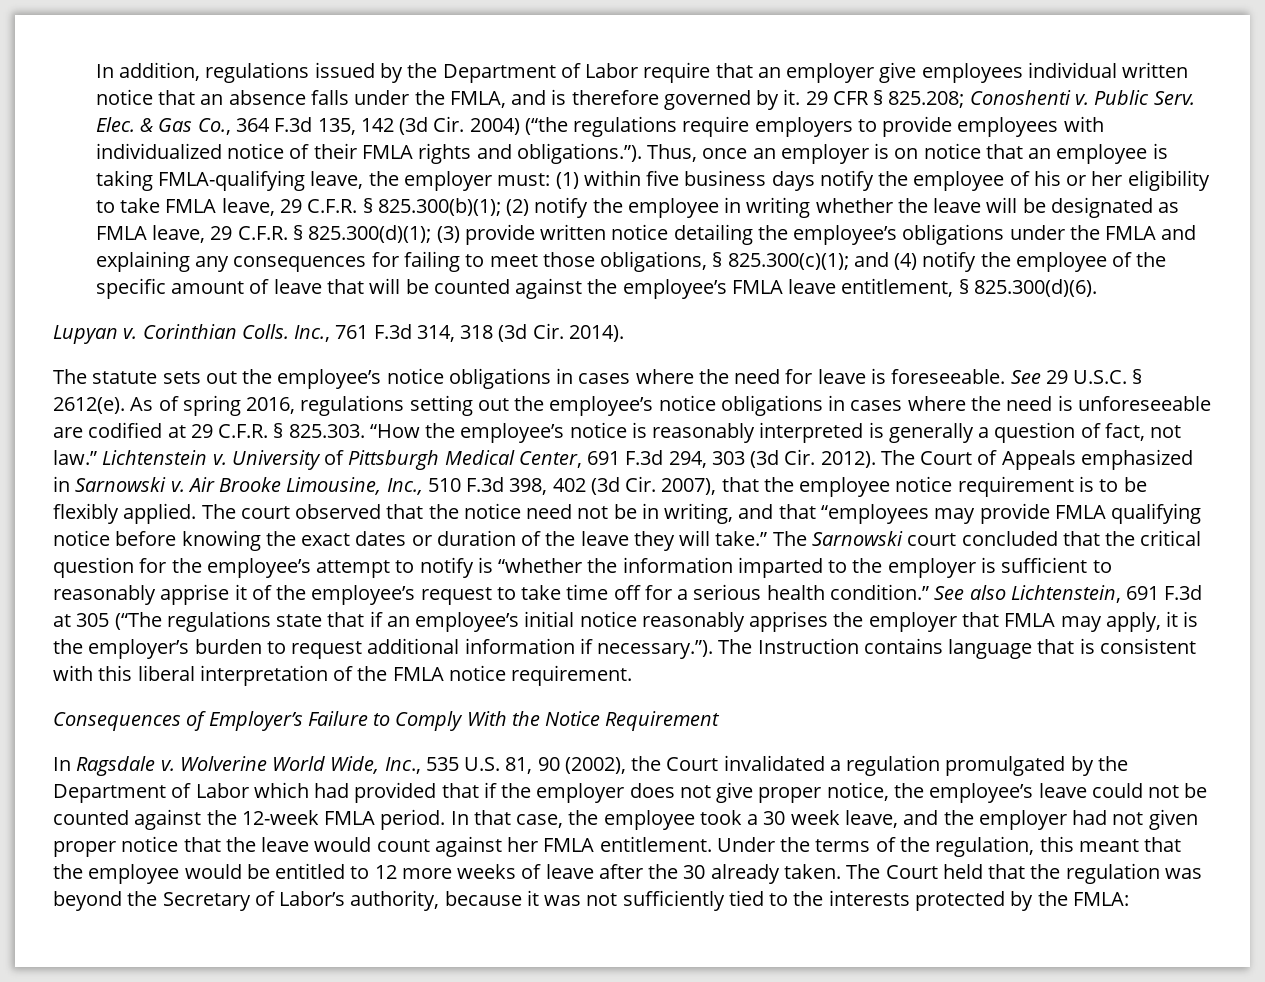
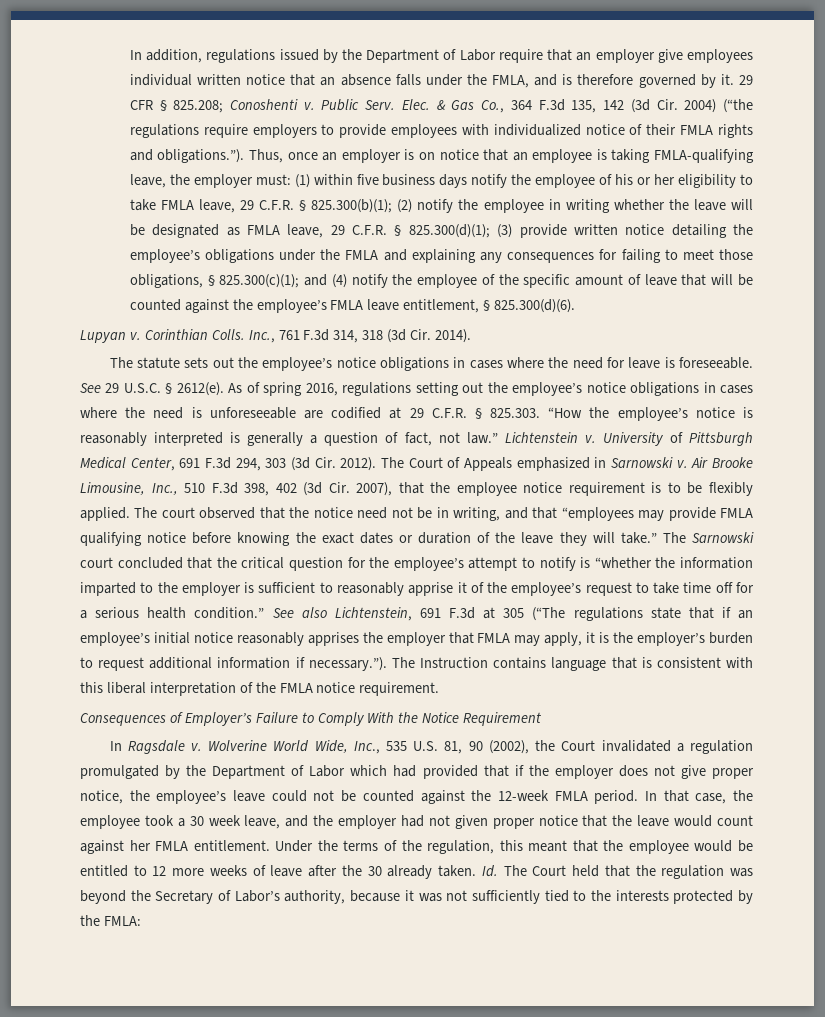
- The Court held that the regulation was beyond the Secretary of Labor’s authority, because it was not sufficiently tied to the interests protected by the FMLA:
+ Id. The Court held that the regulation was beyond the Secretary of Labor’s authority, because it was not sufficiently tied to the interests protected by the FMLA:

